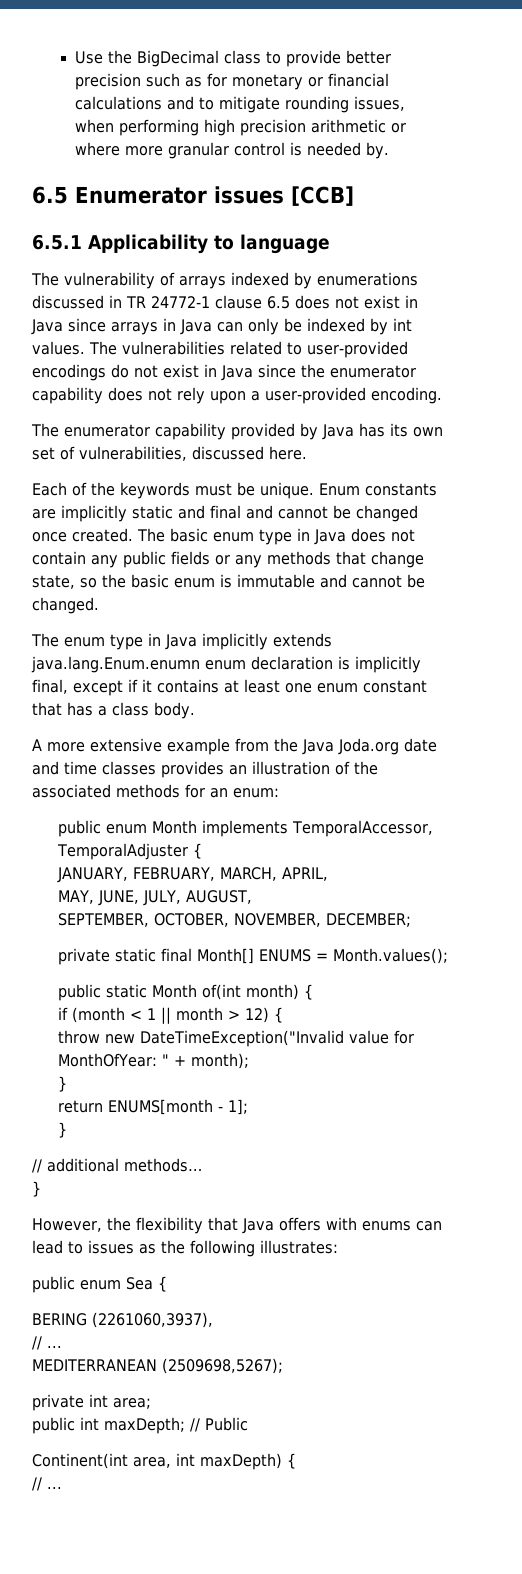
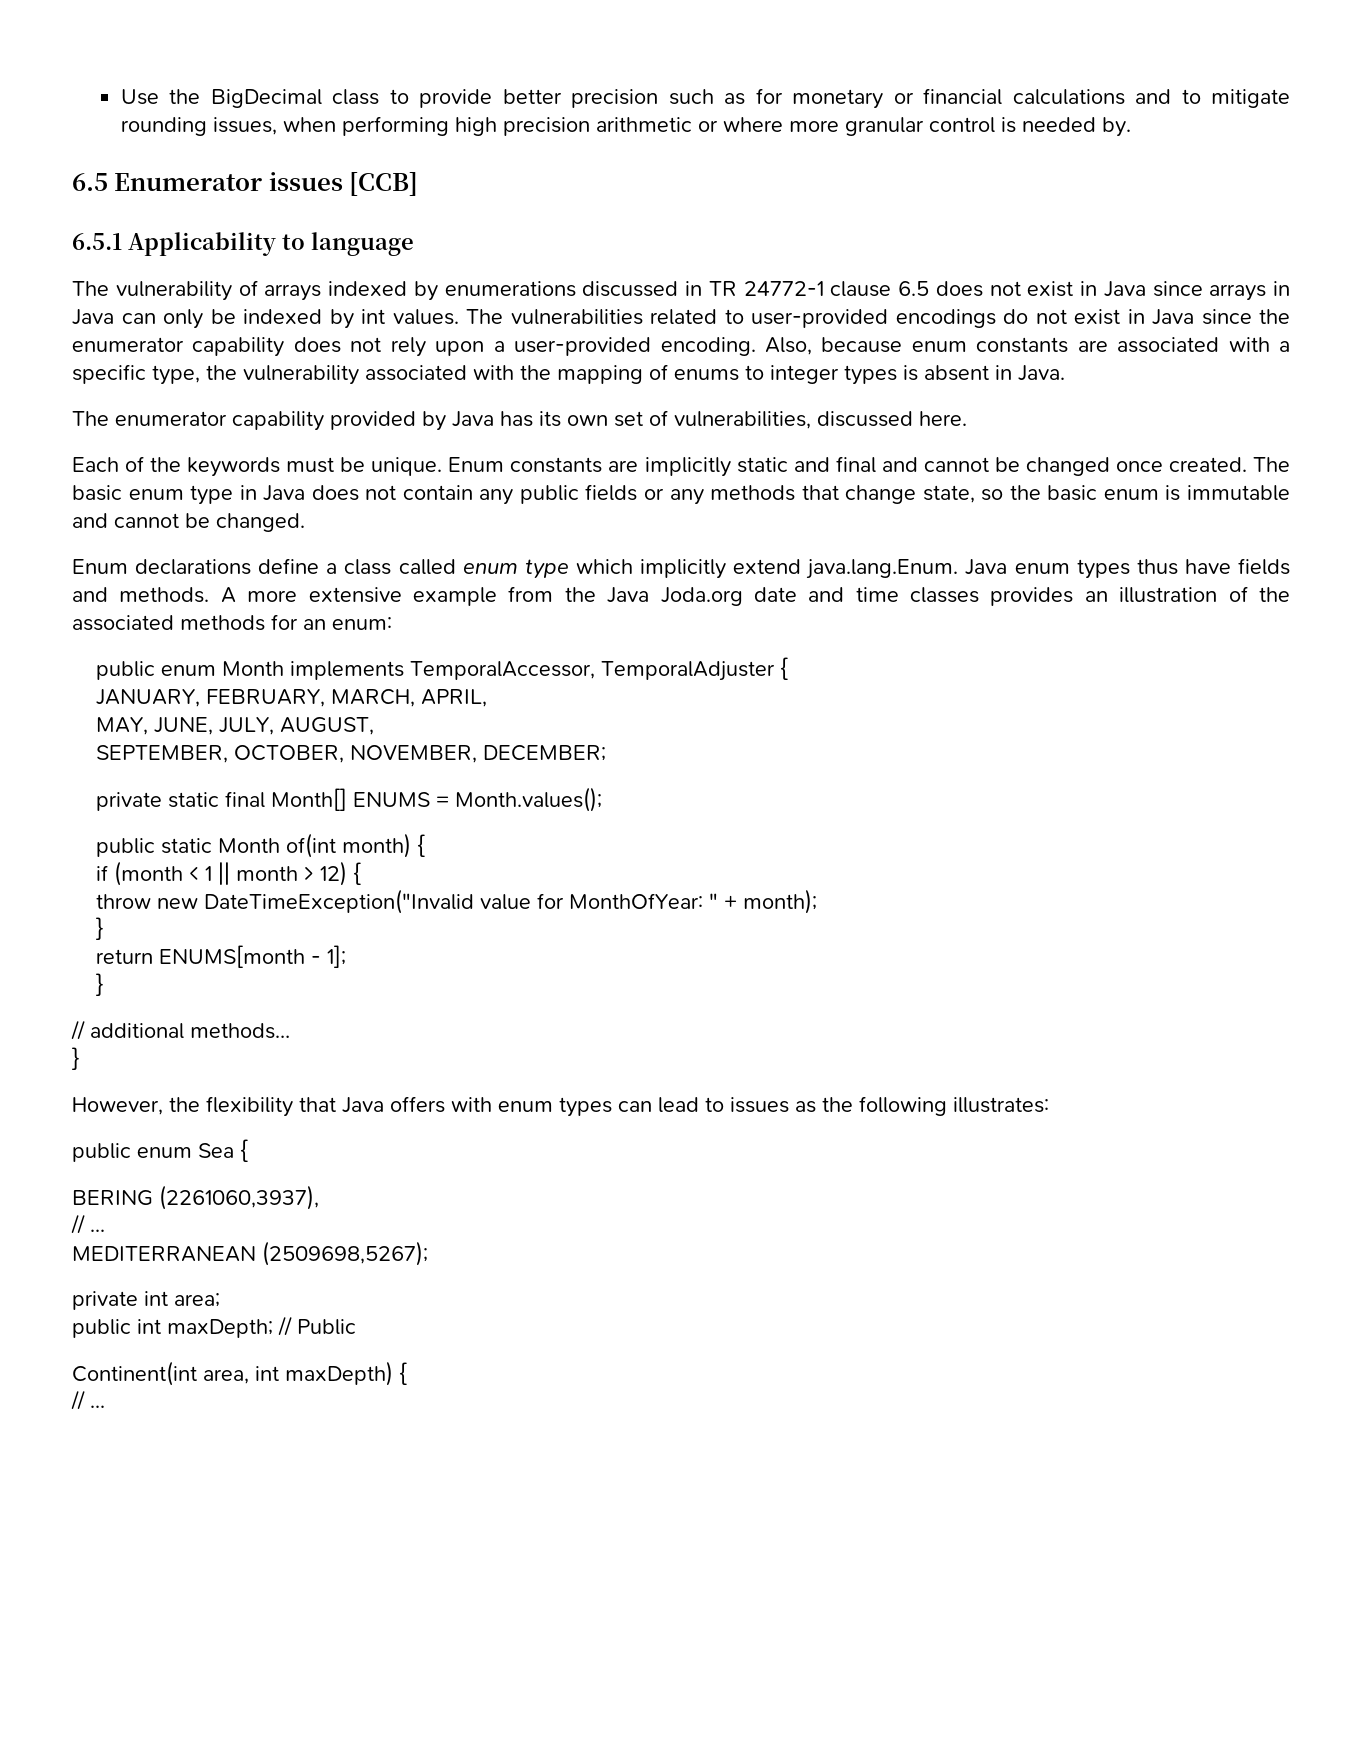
+ Also, because enum constants are associated with a specific type, the vulnerability associated with the mapping of enums to integer types is absent in Java.
- The enum type in Java implicitly extends java.lang.Enum.enumn enum declaration is implicitly final, except if it contains at least one enum constant that has a class body.
- A more extensive example from the Java Joda.org date and time classes provides an illustration of the associated methods for an enum:
+ Enum declarations define a class called enum type which implicitly extend java.lang.Enum. Java enum types thus have fields and methods. A more extensive example from the Java Joda.org date and time classes provides an illustration of the associated methods for an enum:
- However, the flexibility that Java offers with enums can lead to issues as the following illustrates:
+ However, the flexibility that Java offers with enum types can lead to issues as the following illustrates:

